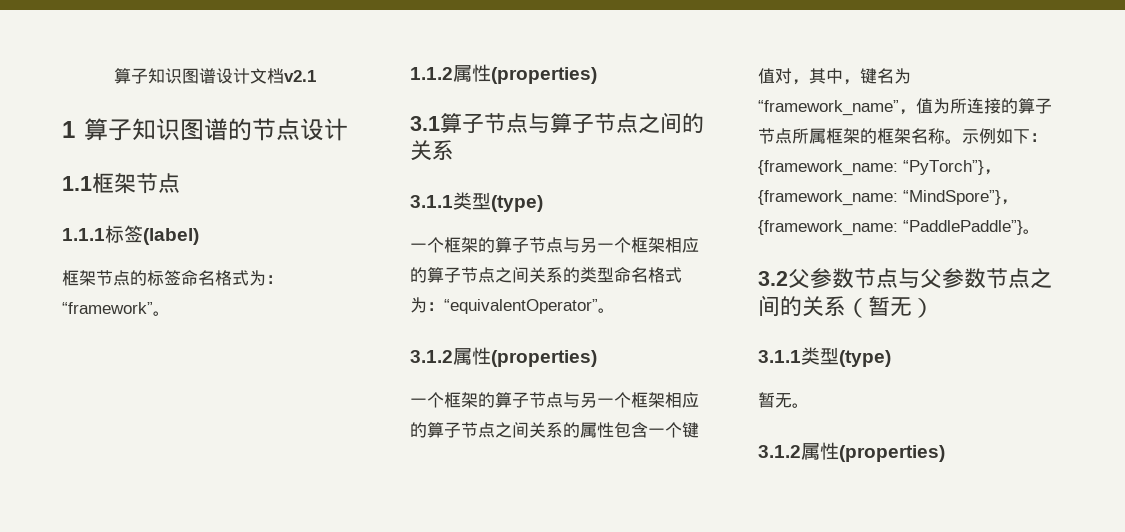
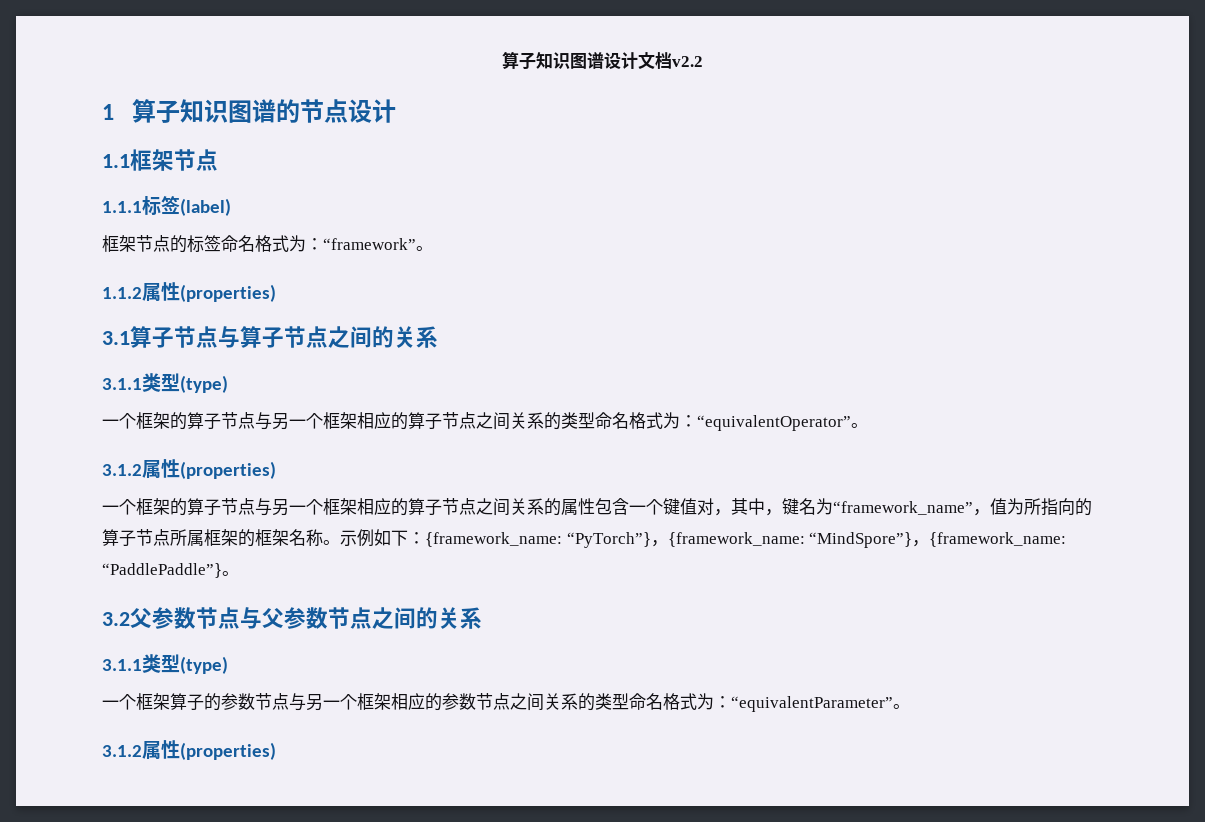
- 算子知识图谱设计文档v2.1
+ 算子知识图谱设计文档v2.2
- 一个框架的算子节点与另一个框架相应的算子节点之间关系的属性包含一个键值对，其中，键名为“framework_name”，值为所连接的算子节点所属框架的框架名称。
+ 一个框架的算子节点与另一个框架相应的算子节点之间关系的属性包含一个键值对，其中，键名为“framework_name”，值为所指向的算子节点所属框架的框架名称。
- 3.2父参数节点与父参数节点之间的关系（暂无）
+ 3.2父参数节点与父参数节点之间的关系
  3.1.1类型(type)
- 暂无。
+ 一个框架算子的参数节点与另一个框架相应的参数节点之间关系的类型命名格式为：“equivalentParameter”。

